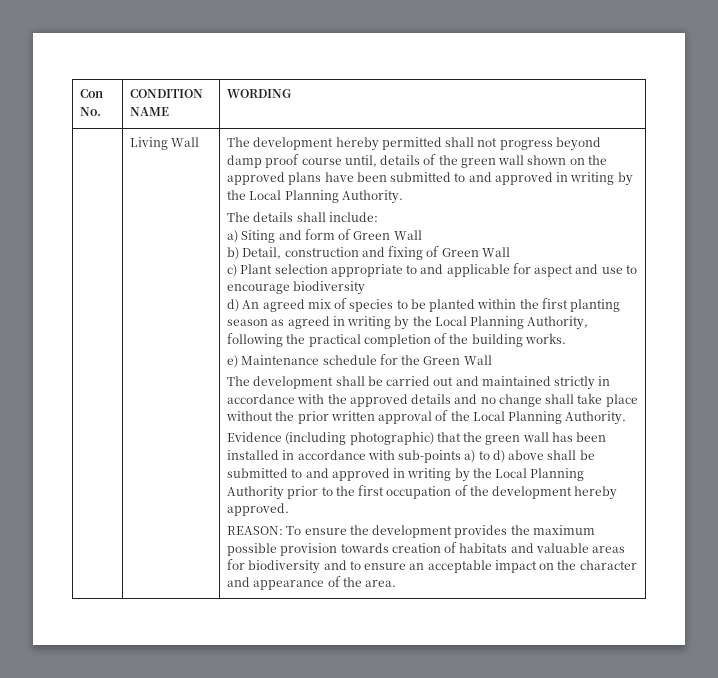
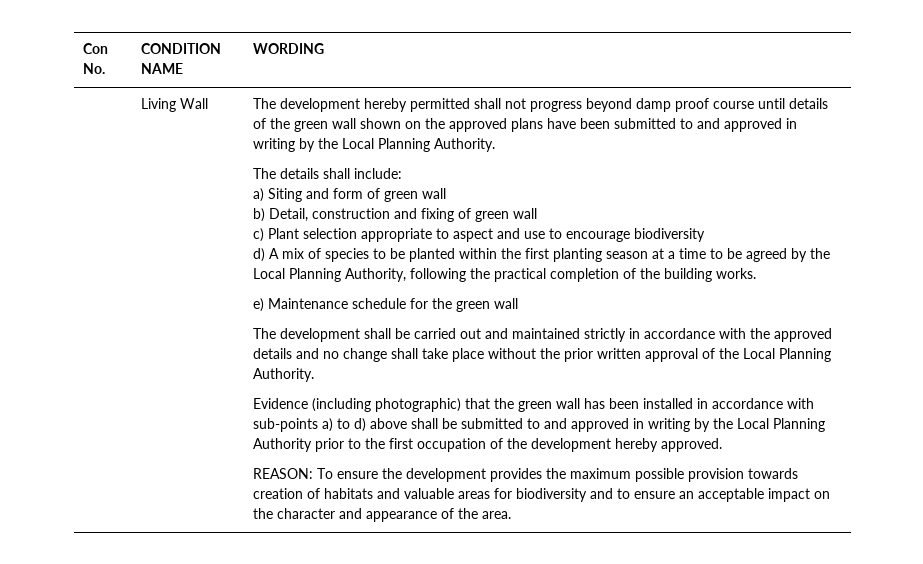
- The development hereby permitted shall not progress beyond damp proof course until, details of the green wall shown on the approved plans have been submitted to and approved in writing by the Local Planning Authority.
+ The development hereby permitted shall not progress beyond damp proof course until details of the green wall shown on the approved plans have been submitted to and approved in writing by the Local Planning Authority.
- a) Siting and form of Green Wall
+ a) Siting and form of green wall
- b) Detail, construction and fixing of Green Wall
+ b) Detail, construction and fixing of green wall
- c) Plant selection appropriate to and applicable for aspect and use to encourage biodiversity
+ c) Plant selection appropriate to aspect and use to encourage biodiversity
- d) An agreed mix of species to be planted within the first planting season as agreed in writing by the Local Planning Authority, following the practical completion of the building works.
+ d) A mix of species to be planted within the first planting season at a time to be agreed by the Local Planning Authority, following the practical completion of the building works.
- e) Maintenance schedule for the Green Wall
+ e) Maintenance schedule for the green wall

